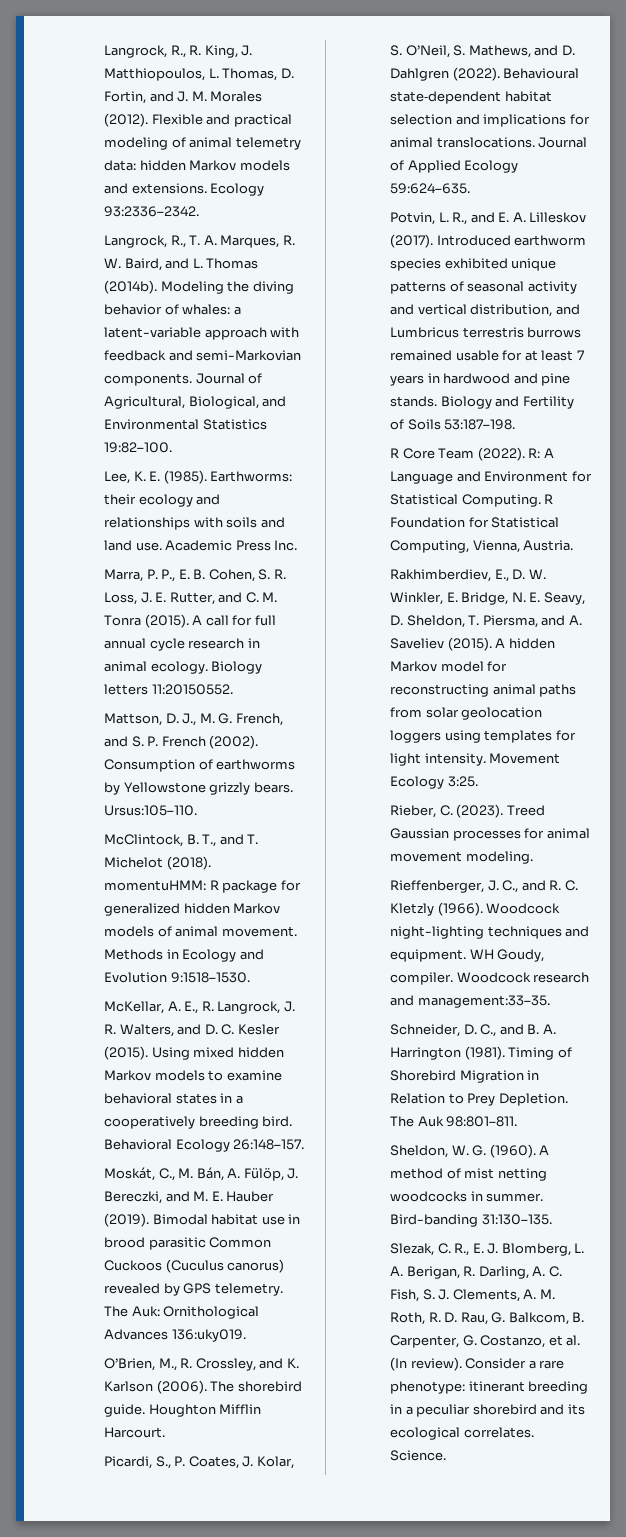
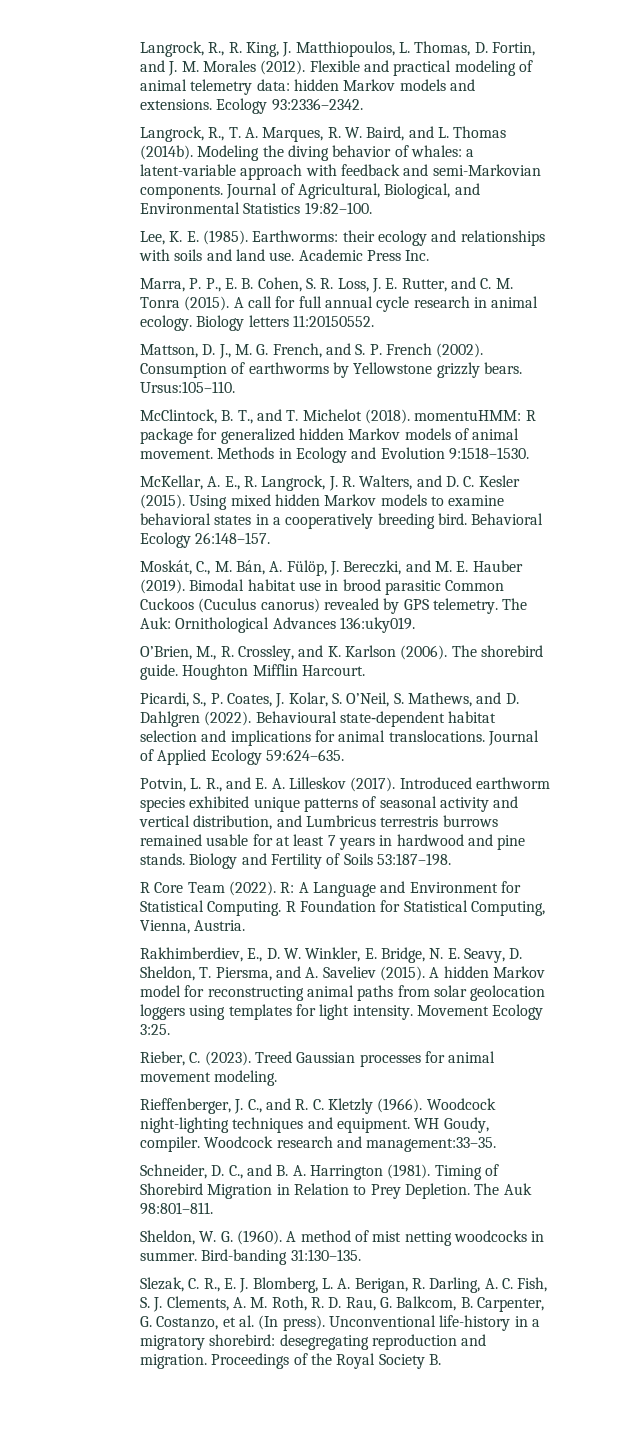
- Slezak, C. R., E. J. Blomberg, L. A. Berigan, R. Darling, A. C. Fish, S. J. Clements, A. M. Roth, R. D. Rau, G. Balkcom, B. Carpenter, G. Costanzo, et al. (In review). Consider a rare phenotype: itinerant breeding in a peculiar shorebird and its ecological correlates. Science.
+ Slezak, C. R., E. J. Blomberg, L. A. Berigan, R. Darling, A. C. Fish, S. J. Clements, A. M. Roth, R. D. Rau, G. Balkcom, B. Carpenter, G. Costanzo, et al. (In press). Unconventional life-history in a migratory shorebird: desegregating reproduction and migration. Proceedings of the Royal Society B.

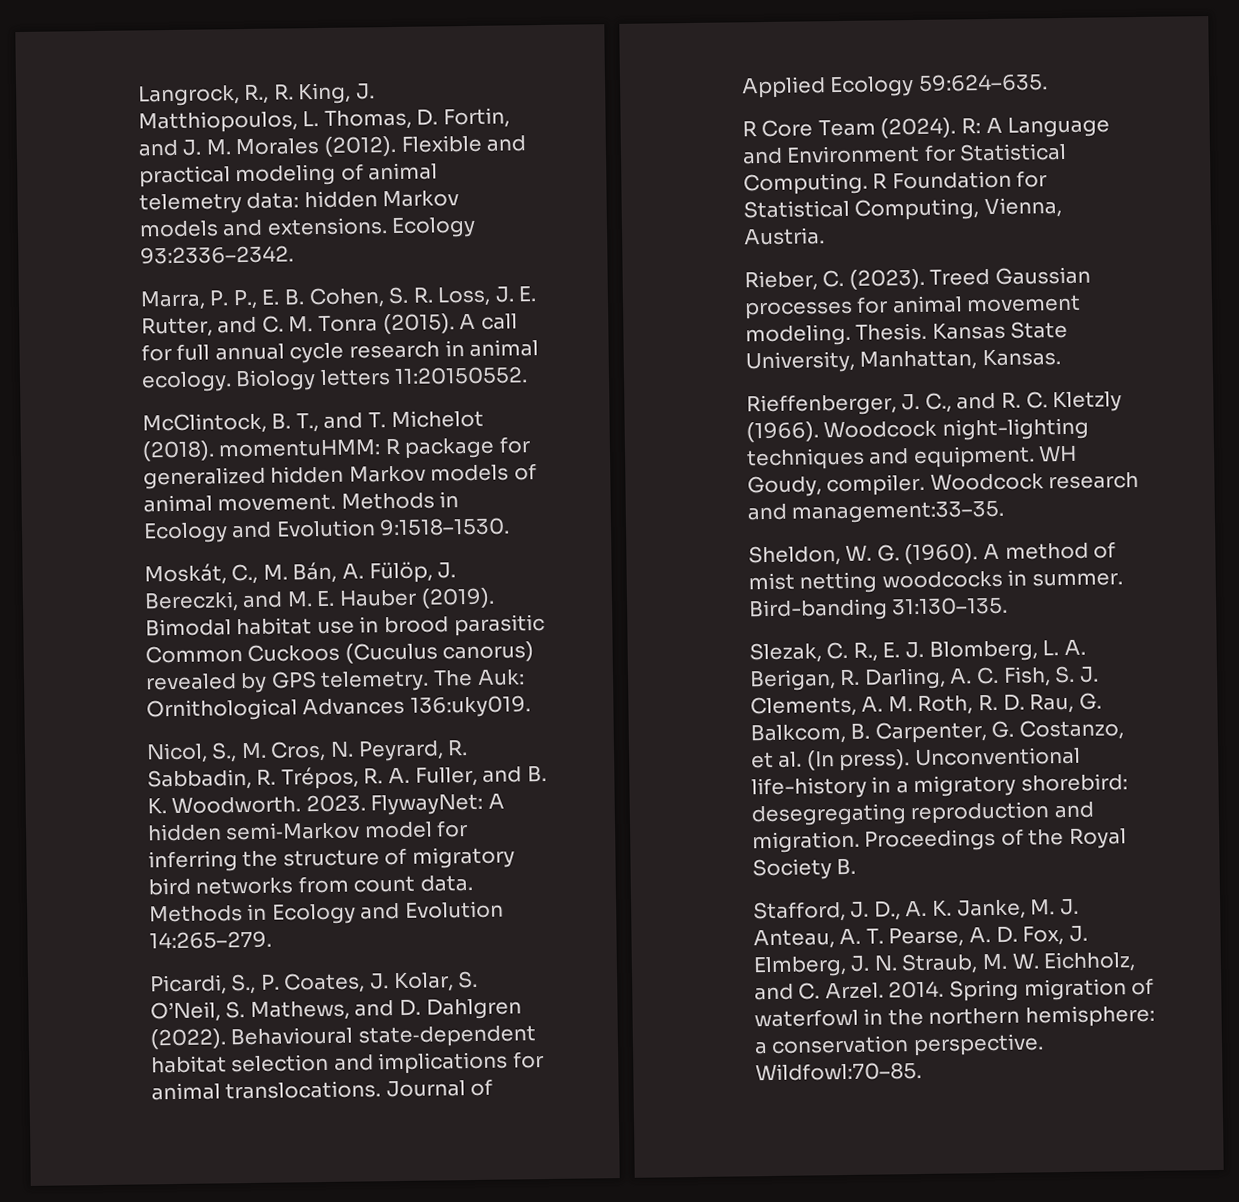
- Langrock, R., T. A. Marques, R. W. Baird, and L. Thomas (2014b). Modeling the diving behavior of whales: a latent-variable approach with feedback and semi-Markovian components. Journal of Agricultural, Biological, and Environmental Statistics 19:82–100.
- Lee, K. E. (1985). Earthworms: their ecology and relationships with soils and land use. Academic Press Inc.
- Mattson, D. J., M. G. French, and S. P. French (2002). Consumption of earthworms by Yellowstone grizzly bears. Ursus:105–110.
- McKellar, A. E., R. Langrock, J. R. Walters, and D. C. Kesler (2015). Using mixed hidden Markov models to examine behavioral states in a cooperatively breeding bird. Behavioral Ecology 26:148–157.
- O’Brien, M., R. Crossley, and K. Karlson (2006). The shorebird guide. Houghton Mifflin Harcourt.
+ Nicol, S., M. Cros, N. Peyrard, R. Sabbadin, R. Trépos, R. A. Fuller, and B. K. Woodworth. 2023. FlywayNet: A hidden semi‐Markov model for inferring the structure of migratory bird networks from count data. Methods in Ecology and Evolution 14:265–279.
- Potvin, L. R., and E. A. Lilleskov (2017). Introduced earthworm species exhibited unique patterns of seasonal activity and vertical distribution, and Lumbricus terrestris burrows remained usable for at least 7 years in hardwood and pine stands. Biology and Fertility of Soils 53:187–198.
- R Core Team (2022).
+ R Core Team (2024).
- Rakhimberdiev, E., D. W. Winkler, E. Bridge, N. E. Seavy, D. Sheldon, T. Piersma, and A. Saveliev (2015). A hidden Markov model for reconstructing animal paths from solar geolocation loggers using templates for light intensity. Movement Ecology 3:25.
+ Thesis. Kansas State University, Manhattan, Kansas.
- Schneider, D. C., and B. A. Harrington (1981). Timing of Shorebird Migration in Relation to Prey Depletion. The Auk 98:801–811.
+ Stafford, J. D., A. K. Janke, M. J. Anteau, A. T. Pearse, A. D. Fox, J. Elmberg, J. N. Straub, M. W. Eichholz, and C. Arzel. 2014. Spring migration of waterfowl in the northern hemisphere: a conservation perspective. Wildfowl:70–85.

